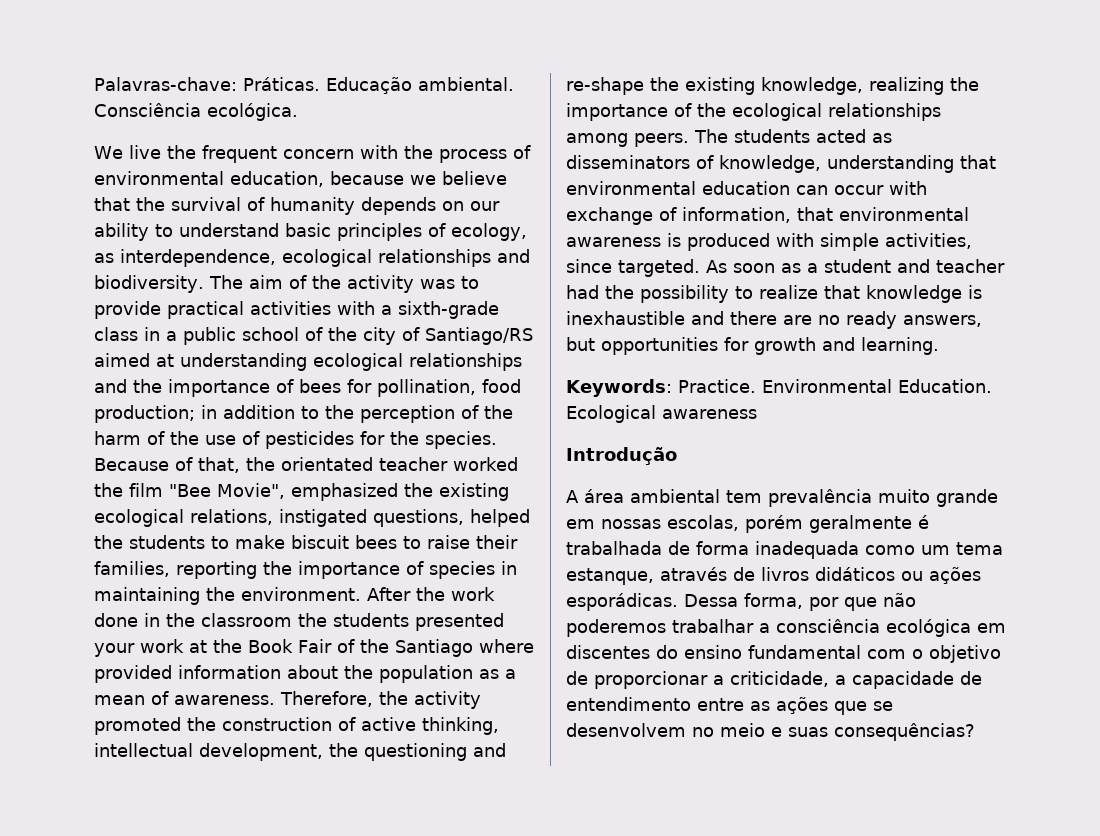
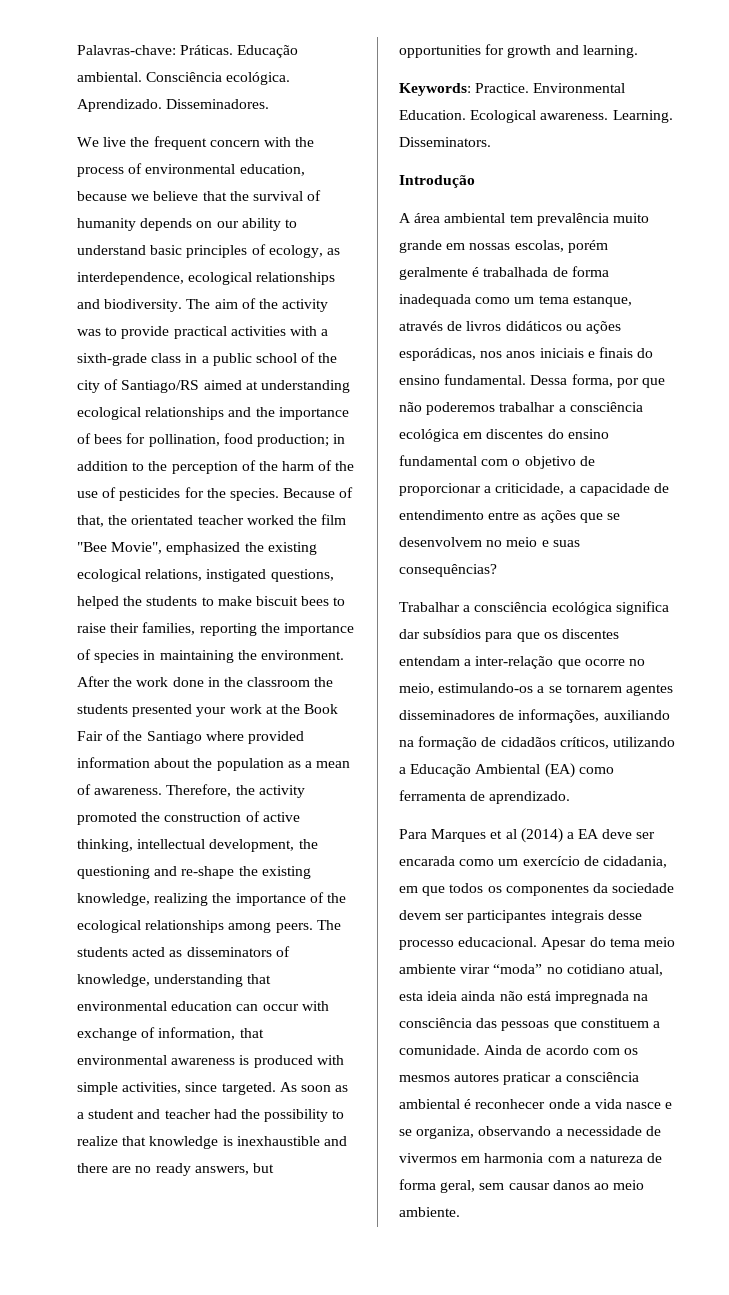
+ Aprendizado. Disseminadores.
- Ecological awareness
+ Ecological awareness. Learning. Disseminators.
- A área ambiental tem prevalência muito grande em nossas escolas, porém geralmente é trabalhada de forma inadequada como um tema estanque, através de livros didáticos ou ações esporádicas.
+ A área ambiental tem prevalência muito grande em nossas escolas, porém geralmente é trabalhada de forma inadequada como um tema estanque, através de livros didáticos ou ações esporádicas, nos anos iniciais e finais do ensino fundamental.
+ Trabalhar a consciência ecológica significa dar subsídios para que os discentes entendam a inter-relação que ocorre no meio, estimulando-os a se tornarem agentes disseminadores de informações, auxiliando na formação de cidadãos críticos, utilizando a Educação Ambiental (EA) como ferramenta de aprendizado.
+ Para Marques et al (2014) a EA deve ser encarada como um exercício de cidadania, em que todos os componentes da sociedade devem ser participantes integrais desse processo educacional. Apesar do tema meio ambiente virar “moda” no cotidiano atual, esta ideia ainda não está impregnada na consciência das pessoas que constituem a comunidade. Ainda de acordo com os mesmos autores praticar a consciência ambiental é reconhecer onde a vida nasce e se organiza, observando a necessidade de vivermos em harmonia com a natureza de forma geral, sem causar danos ao meio ambiente.

